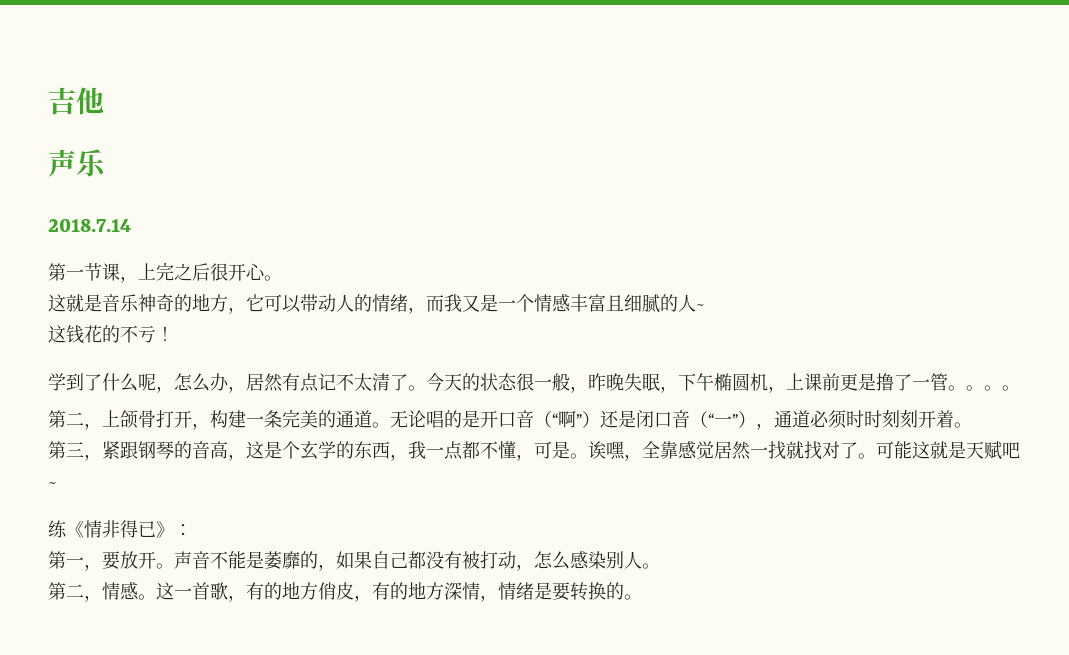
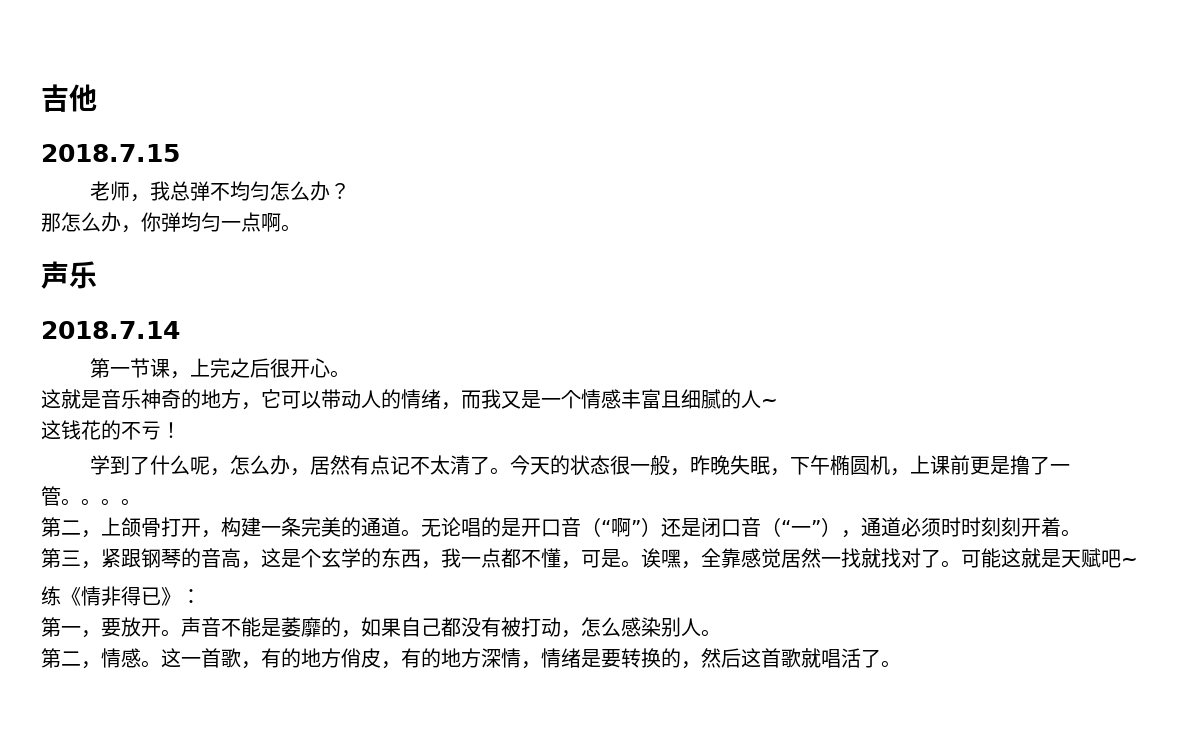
+ 2018.7.15
+ 老师，我总弹不均匀怎么办？
+ 那怎么办，你弹均匀一点啊。
- 这一首歌，有的地方俏皮，有的地方深情，情绪是要转换的。
+ 这一首歌，有的地方俏皮，有的地方深情，情绪是要转换的，然后这首歌就唱活了。

